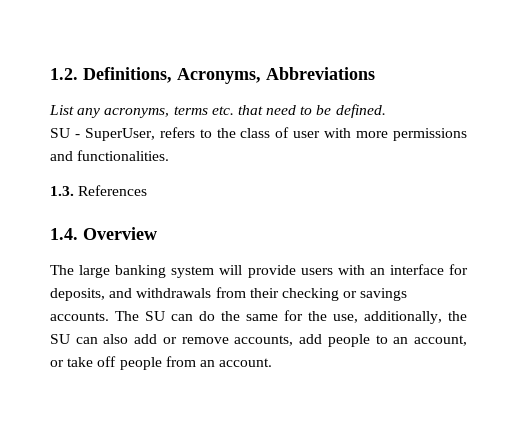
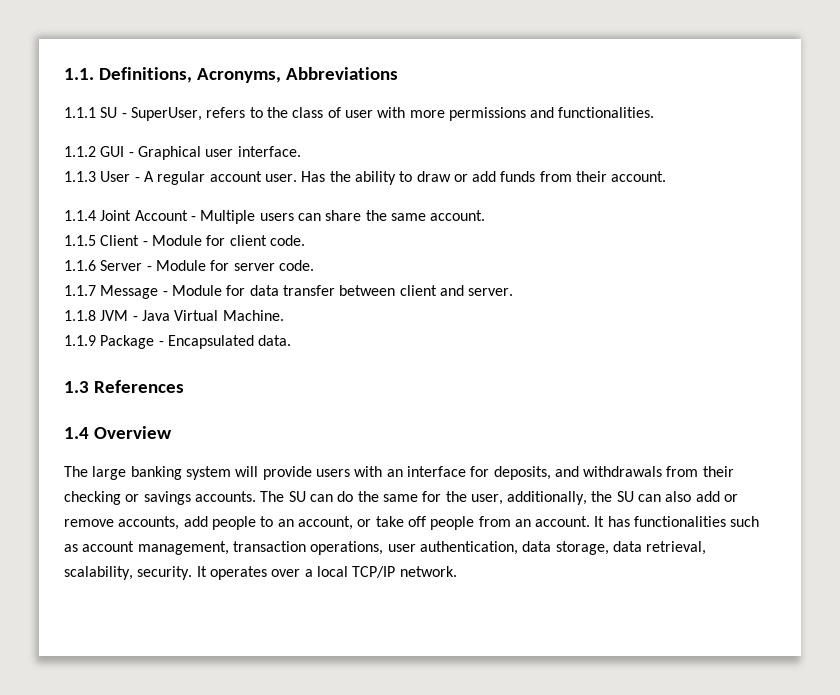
- 1.2. Definitions, Acronyms, Abbreviations
+ 1.1. Definitions, Acronyms, Abbreviations
- List any acronyms, terms etc. that need to be defined.
- SU - SuperUser, refers to the class of user with more permissions and functionalities.
+ 1.1.1 SU - SuperUser, refers to the class of user with more permissions and functionalities.
- 1.3. References
+ 1.1.2 GUI - Graphical user interface.
+ 1.1.3 User - A regular account user. Has the ability to draw or add funds from their account.
+ 1.1.4 Joint Account - Multiple users can share the same account.
+ 1.1.5 Client - Module for client code.
+ 1.1.6 Server - Module for server code.
+ 1.1.7 Message - Module for data transfer between client and server.
+ 1.1.8 JVM - Java Virtual Machine.
+ 1.1.9 Package - Encapsulated data.
+ 1.3 References
- 1.4. Overview
+ 1.4 Overview
- The SU can do the same for the use, additionally, the SU can also add or remove accounts, add people to an account, or take off people from an account.
+ The SU can do the same for the user, additionally, the SU can also add or remove accounts, add people to an account, or take off people from an account.
+ It has functionalities such as account management, transaction operations, user authentication, data storage, data retrieval, scalability, security. It operates over a local TCP/IP network.

